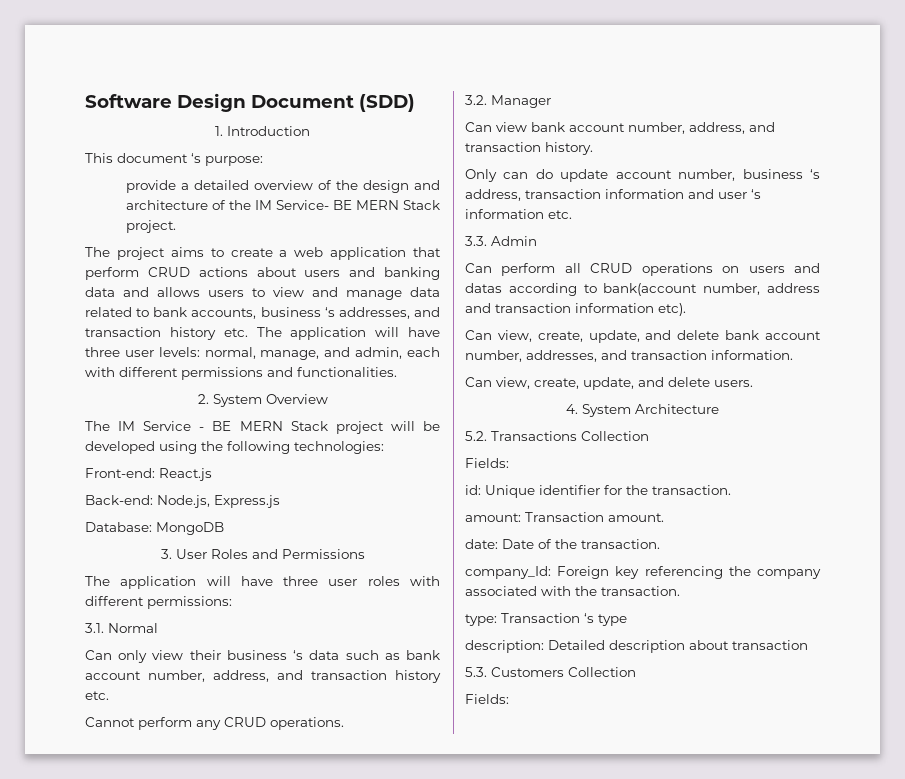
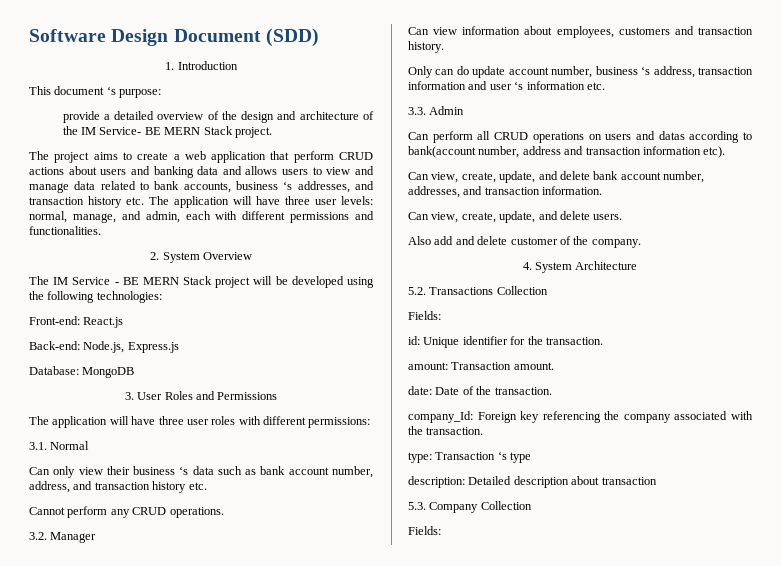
- Can view bank account number, address, and transaction history.
+ Can view information about employees, customers and transaction history.
+ Also add and delete customer of the company.
- 5.3. Customers Collection
+ 5.3. Company Collection

